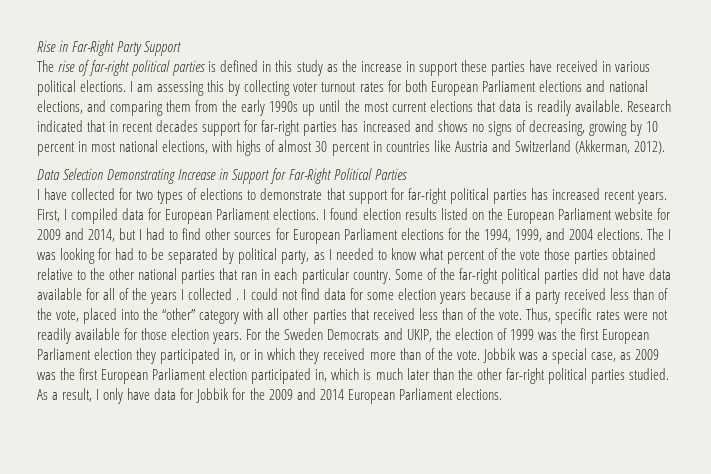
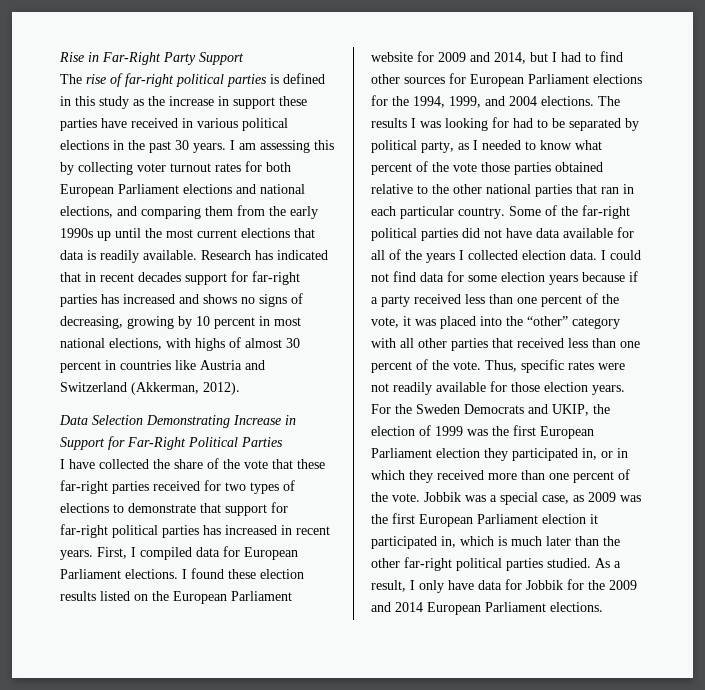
- The rise of far-right political parties is defined in this study as the increase in support these parties have received in various political elections.
+ The rise of far-right political parties is defined in this study as the increase in support these parties have received in various political elections in the past 30 years.
- Research indicated that in recent decades support for far-right parties has increased and shows no signs of decreasing, growing by 10 percent in most national elections, with highs of almost 30 percent in countries like Austria and Switzerland (Akkerman, 2012).
+ Research has indicated that in recent decades support for far-right parties has increased and shows no signs of decreasing, growing by 10 percent in most national elections, with highs of almost 30 percent in countries like Austria and Switzerland (Akkerman, 2012).
- I have collected for two types of elections to demonstrate that support for far-right political parties has increased recent years.
+ I have collected the share of the vote that these far-right parties received for two types of elections to demonstrate that support for far-right political parties has increased in recent years.
- I found election results listed on the European Parliament website for 2009 and 2014, but I had to find other sources for European Parliament elections for the 1994, 1999, and 2004 elections.
+ I found these election results listed on the European Parliament website for 2009 and 2014, but I had to find other sources for European Parliament elections for the 1994, 1999, and 2004 elections.
- The I was looking for had to be separated by political party, as I needed to know what percent of the vote those parties obtained relative to the other national parties that ran in each particular country.
+ The results I was looking for had to be separated by political party, as I needed to know what percent of the vote those parties obtained relative to the other national parties that ran in each particular country.
- Some of the far-right political parties did not have data available for all of the years I collected .
+ Some of the far-right political parties did not have data available for all of the years I collected election data.
- I could not find data for some election years because if a party received less than of the vote, placed into the “other” category with all other parties that received less than of the vote.
+ I could not find data for some election years because if a party received less than one percent of the vote, it was placed into the “other” category with all other parties that received less than one percent of the vote.
- For the Sweden Democrats and UKIP, the election of 1999 was the first European Parliament election they participated in, or in which they received more than of the vote.
+ For the Sweden Democrats and UKIP, the election of 1999 was the first European Parliament election they participated in, or in which they received more than one percent of the vote.
- Jobbik was a special case, as 2009 was the first European Parliament election participated in, which is much later than the other far-right political parties studied.
+ Jobbik was a special case, as 2009 was the first European Parliament election it participated in, which is much later than the other far-right political parties studied.

